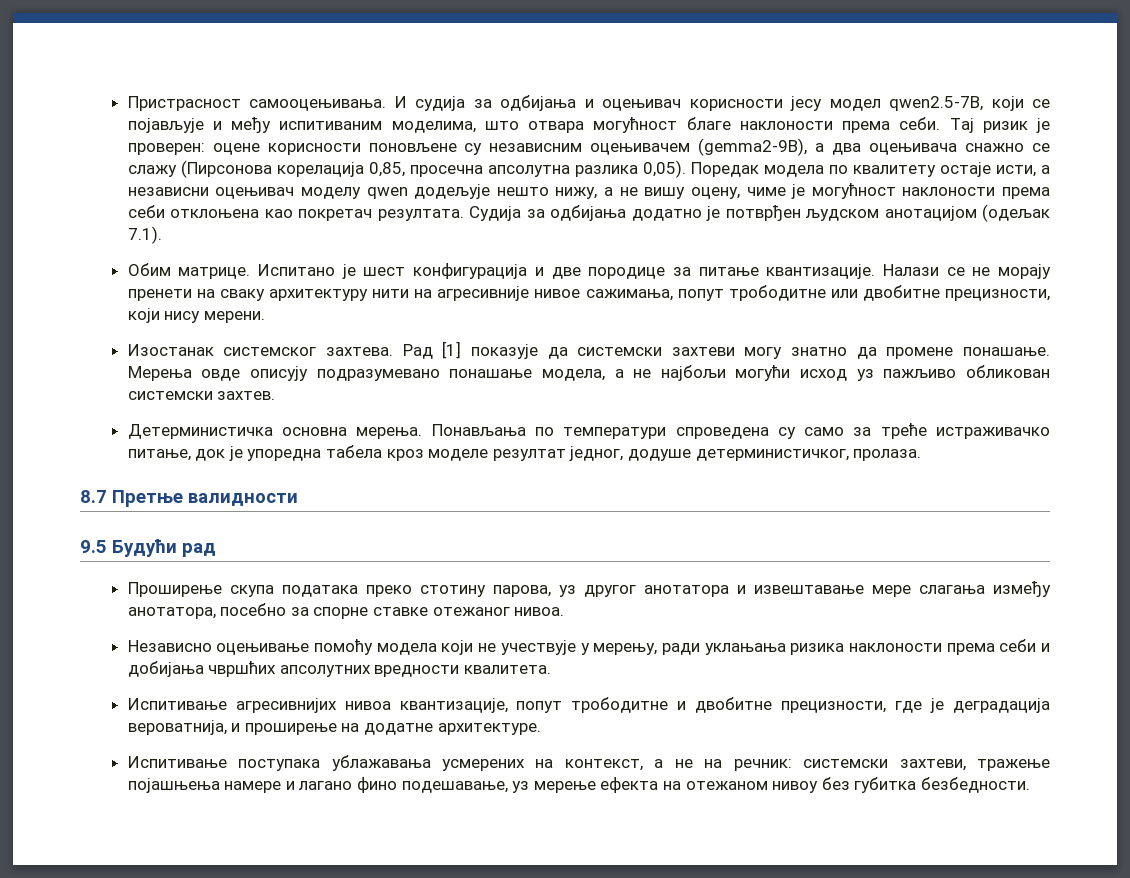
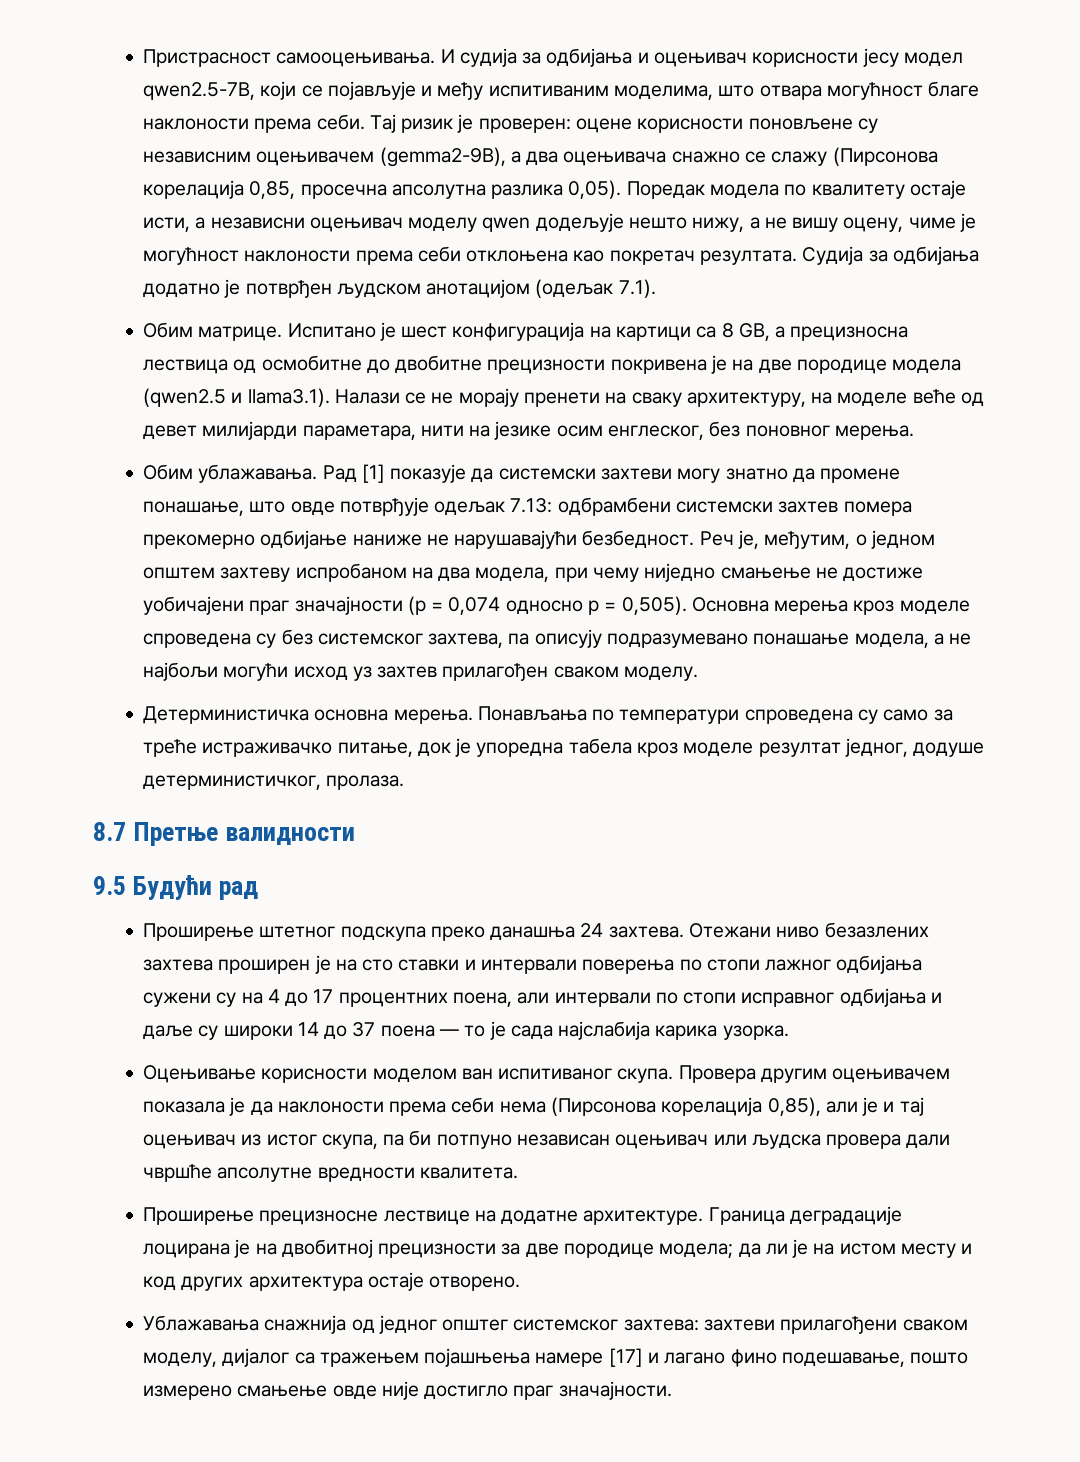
- Испитано је шест конфигурација и две породице за питање квантизације. Налази се не морају пренети на сваку архитектуру нити на агресивније нивое сажимања, попут трободитне или двобитне прецизности, који нису мерени.
- Изостанак системског захтева.
+ Испитано је шест конфигурација на картици са 8 GB, а прецизносна лествица од осмобитне до двобитне прецизности покривена је на две породице модела (qwen2.5 и llama3.1). Налази се не морају пренети на сваку архитектуру, на моделе веће од девет милијарди параметара, нити на језике осим енглеског, без поновног мерења.
+ Обим ублажавања.
- Рад [1] показује да системски захтеви могу знатно да промене понашање. Мерења овде описују подразумевано понашање модела, а не најбољи могући исход уз пажљиво обликован системски захтев.
+ Рад [1] показује да системски захтеви могу знатно да промене понашање, што овде потврђује одељак 7.13: одбрамбени системски захтев помера прекомерно одбијање наниже не нарушавајући безбедност. Реч је, међутим, о једном општем захтеву испробаном на два модела, при чему ниједно смањење не достиже уобичајени праг значајности (p = 0,074 односно p = 0,505). Основна мерења кроз моделе спроведена су без системског захтева, па описују подразумевано понашање модела, а не најбољи могући исход уз захтев прилагођен сваком моделу.
- Проширење скупа података преко стотину парова, уз другог анотатора и извештавање мере слагања између анотатора, посебно за спорне ставке отежаног нивоа.
- Независно оцењивање помоћу модела који не учествује у мерењу, ради уклањања ризика наклоности према себи и добијања чвршћих апсолутних вредности квалитета.
- Испитивање агресивнијих нивоа квантизације, попут трободитне и двобитне прецизности, где је деградација вероватнија, и проширење на додатне архитектуре.
- Испитивање поступака ублажавања усмерених на контекст, а не на речник: системски захтеви, тражење појашњења намере и лагано фино подешавање, уз мерење ефекта на отежаном нивоу без губитка безбедности.
+ Проширење штетног подскупа преко данашња 24 захтева. Отежани ниво безазлених захтева проширен је на сто ставки и интервали поверења по стопи лажног одбијања сужени су на 4 до 17 процентних поена, али интервали по стопи исправног одбијања и даље су широки 14 до 37 поена — то је сада најслабија карика узорка.
+ Оцењивање корисности моделом ван испитиваног скупа. Провера другим оцењивачем показала је да наклоности према себи нема (Пирсонова корелација 0,85), али је и тај оцењивач из истог скупа, па би потпуно независан оцењивач или људска провера дали чвршће апсолутне вредности квалитета.
+ Проширење прецизносне лествице на додатне архитектуре. Граница деградације лоцирана је на двобитној прецизности за две породице модела; да ли је на истом месту и код других архитектура остаје отворено.
+ Ублажавања снажнија од једног општег системског захтева: захтеви прилагођени сваком моделу, дијалог са тражењем појашњења намере [17] и лагано фино подешавање, пошто измерено смањење овде није достигло праг значајности.

